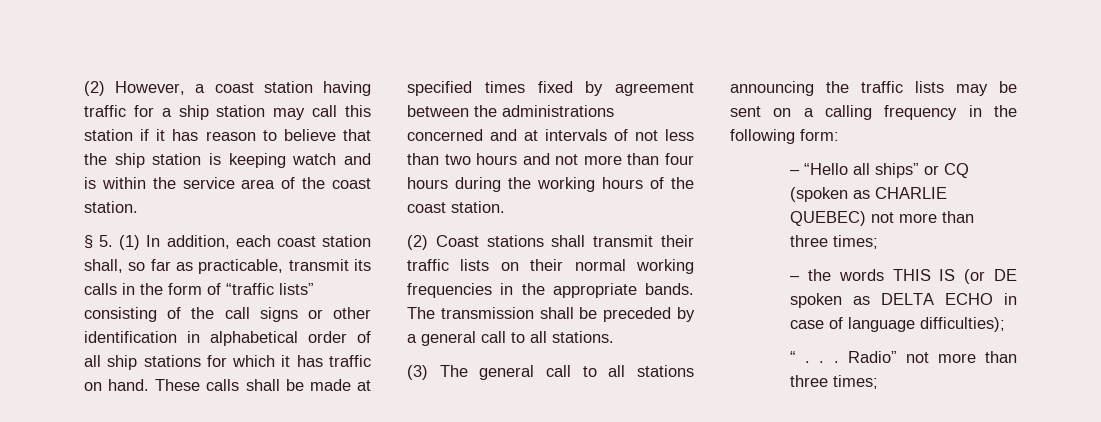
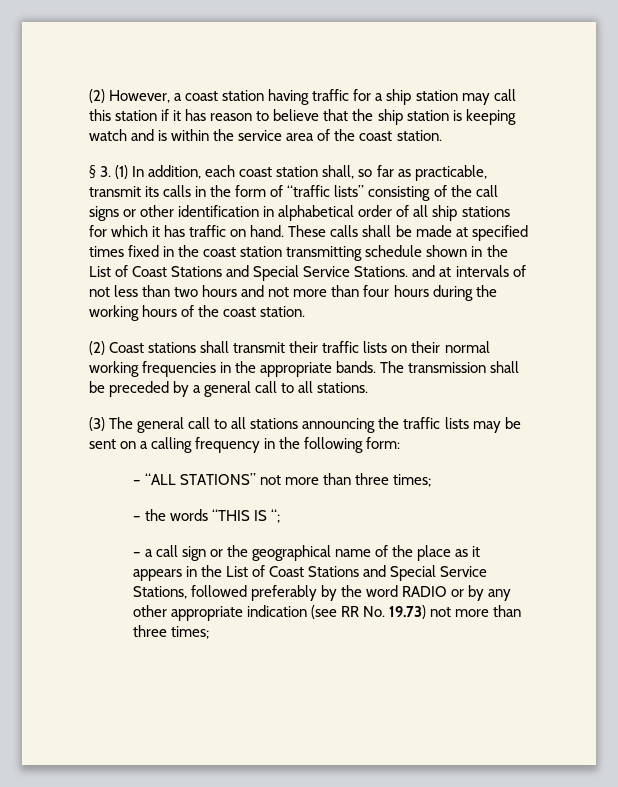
- § 5. (1) In addition, each coast station shall, so far as practicable, transmit its calls in the form of “traffic lists” consisting of the call signs or other identification in alphabetical order of all ship stations for which it has traffic on hand.
+ § 3. (1) In addition, each coast station shall, so far as practicable, transmit its calls in the form of “traffic lists” consisting of the call signs or other identification in alphabetical order of all ship stations for which it has traffic on hand.
- These calls shall be made at specified times fixed by agreement between the administrations concerned and at intervals of not less than two hours and not more than four hours during the working hours of the coast station.
+ These calls shall be made at specified times fixed in the coast station transmitting schedule shown in the List of Coast Stations and Special Service Stations. and at intervals of not less than two hours and not more than four hours during the working hours of the coast station.
- – “Hello all ships” or CQ (spoken as CHARLIE QUEBEC) not more than three times;
+ – “ALL STATIONS” not more than three times;
- – the words THIS IS (or DE spoken as DELTA ECHO in case of language difficulties);
- “ . . . Radio” not more than three times;
+ – the words “THIS IS “;
+ – a call sign or the geographical name of the place as it appears in the List of Coast Stations and Special Service Stations, followed preferably by the word RADIO or by any other appropriate indication (see RR No. 19.73) not more than three times;

